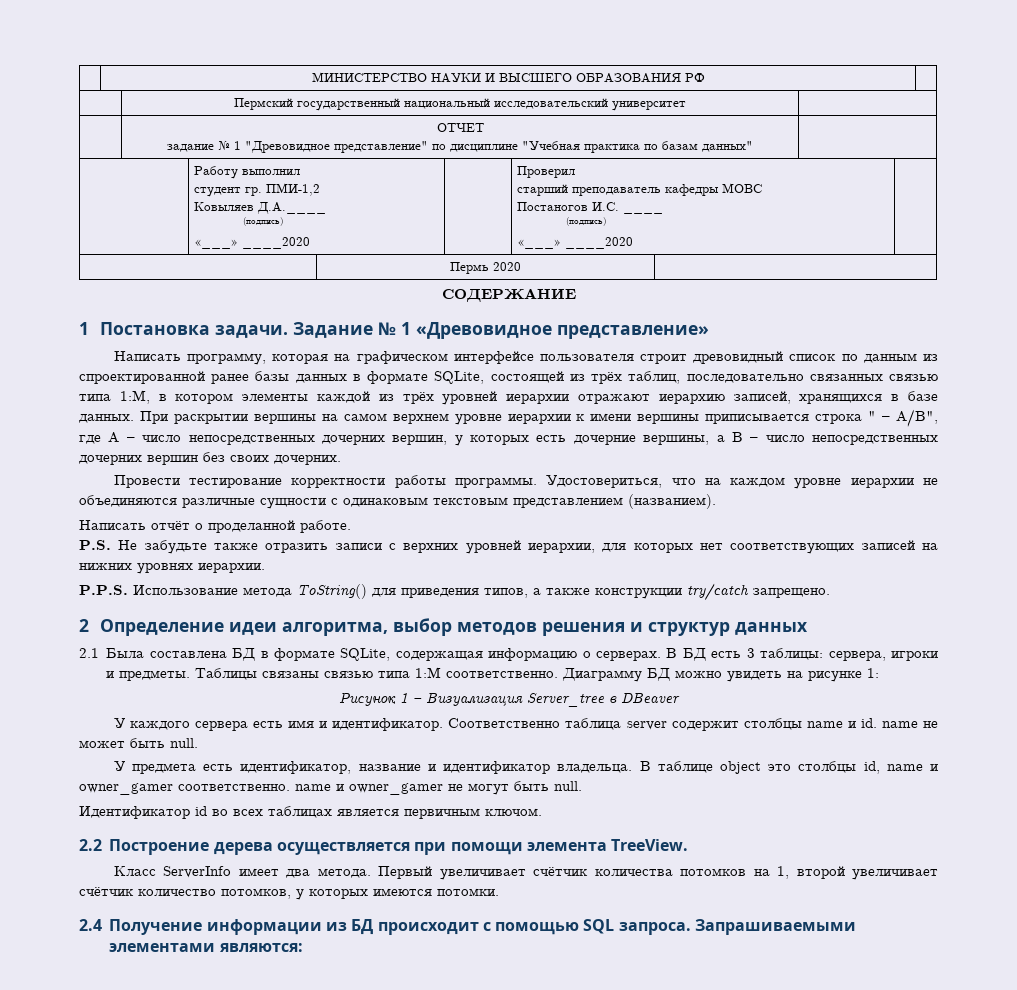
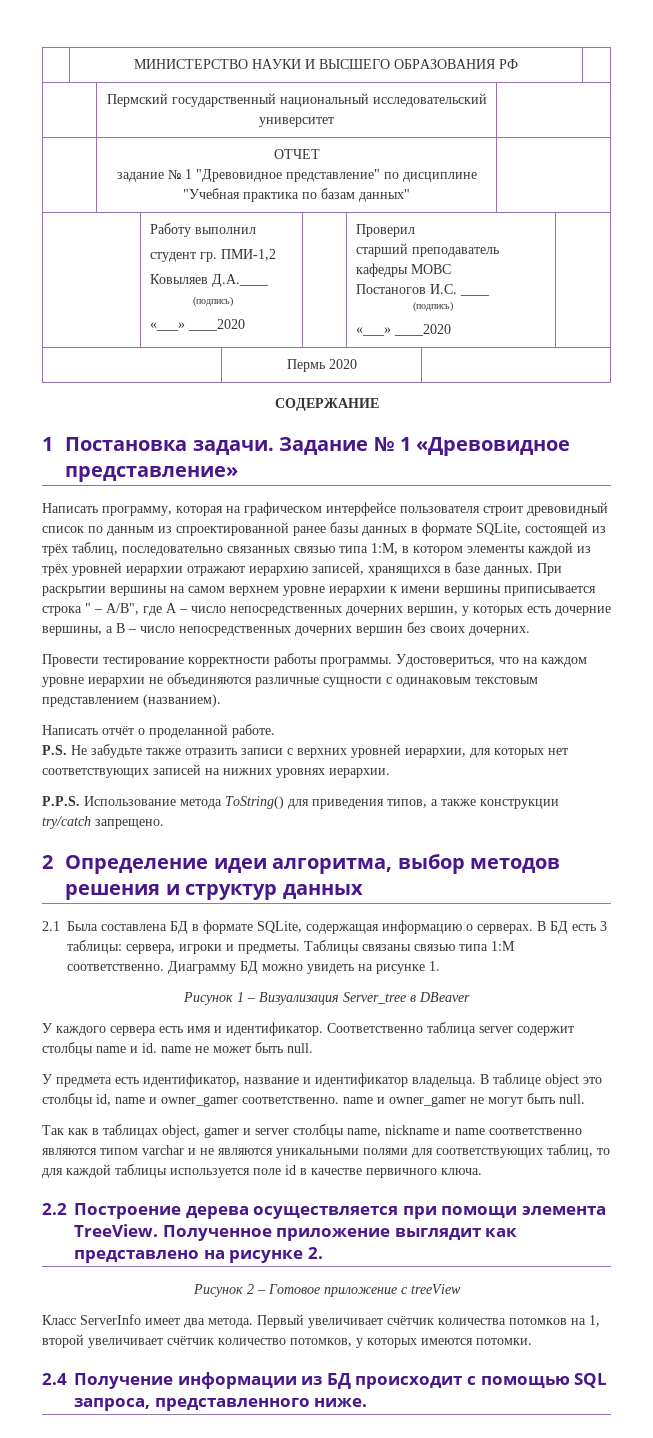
- Диаграмму БД можно увидеть на рисунке 1:
+ Диаграмму БД можно увидеть на рисунке 1.
- Идентификатор id во всех таблицах является первичным ключом.
+ Так как в таблицах object, gamer и server столбцы name, nickname и name соответственно являются типом varchar и не являются уникальными полями для соответствующих таблиц, то для каждой таблицы используется поле id в качестве первичного ключа.
+ Полученное приложение выглядит как представлено на рисунке 2.
+ Рисунок 2 – Готовое приложение с treeView
- 2.4 Получение информации из БД происходит с помощью SQL запроса. Запрашиваемыми элементами являются:
+ 2.4 Получение информации из БД происходит с помощью SQL запроса, представленного ниже.

